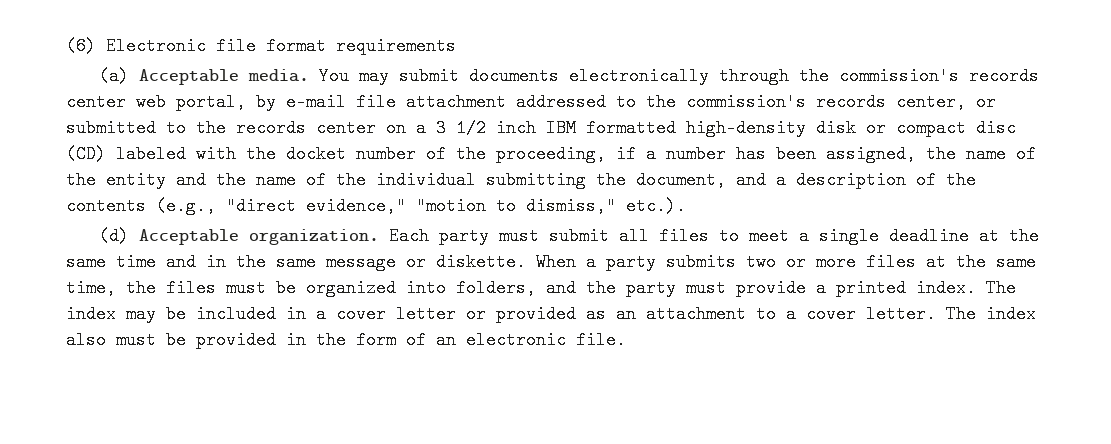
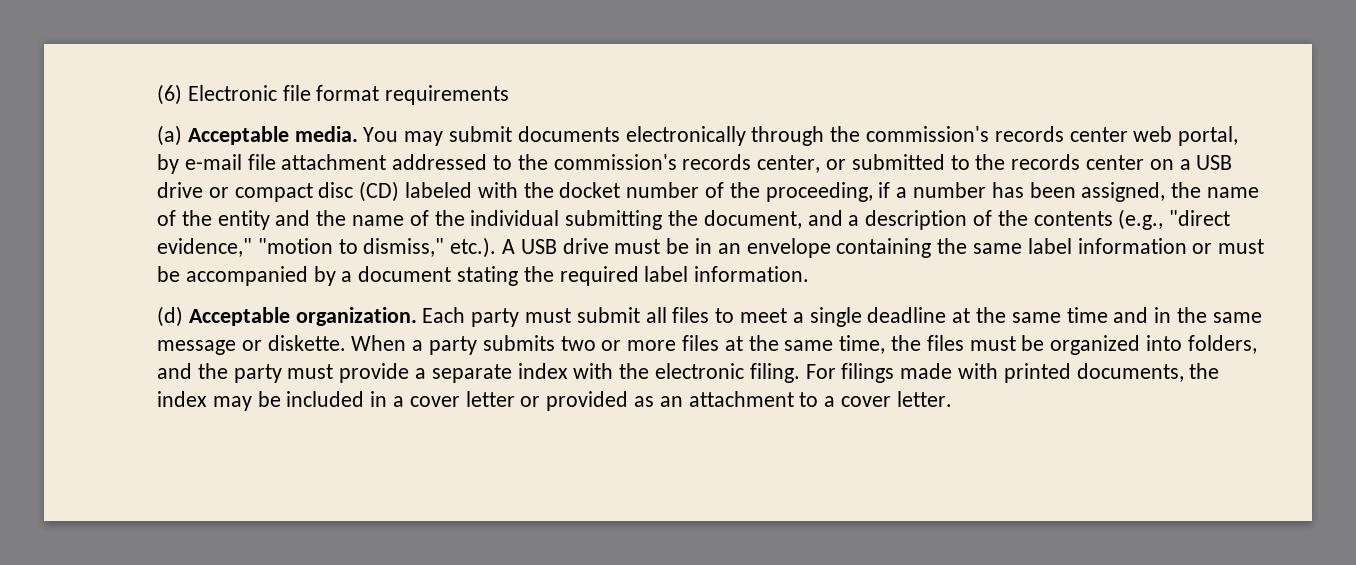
- You may submit documents electronically through the commission's records center web portal, by e-mail file attachment addressed to the commission's records center, or submitted to the records center on a 3 1/2 inch IBM formatted high-density disk or compact disc (CD) labeled with the docket number of the proceeding, if a number has been assigned, the name of the entity and the name of the individual submitting the document, and a description of the contents (e.g., "direct evidence," "motion to dismiss," etc.).
+ You may submit documents electronically through the commission's records center web portal, by e-mail file attachment addressed to the commission's records center, or submitted to the records center on a USB drive or compact disc (CD) labeled with the docket number of the proceeding, if a number has been assigned, the name of the entity and the name of the individual submitting the document, and a description of the contents (e.g., "direct evidence," "motion to dismiss," etc.). A USB drive must be in an envelope containing the same label information or must be accompanied by a document stating the required label information.
- When a party submits two or more files at the same time, the files must be organized into folders, and the party must provide a printed index. The index may be included in a cover letter or provided as an attachment to a cover letter. The index also must be provided in the form of an electronic file.
+ When a party submits two or more files at the same time, the files must be organized into folders, and the party must provide a separate index with the electronic filing. For filings made with printed documents, the index may be included in a cover letter or provided as an attachment to a cover letter.

